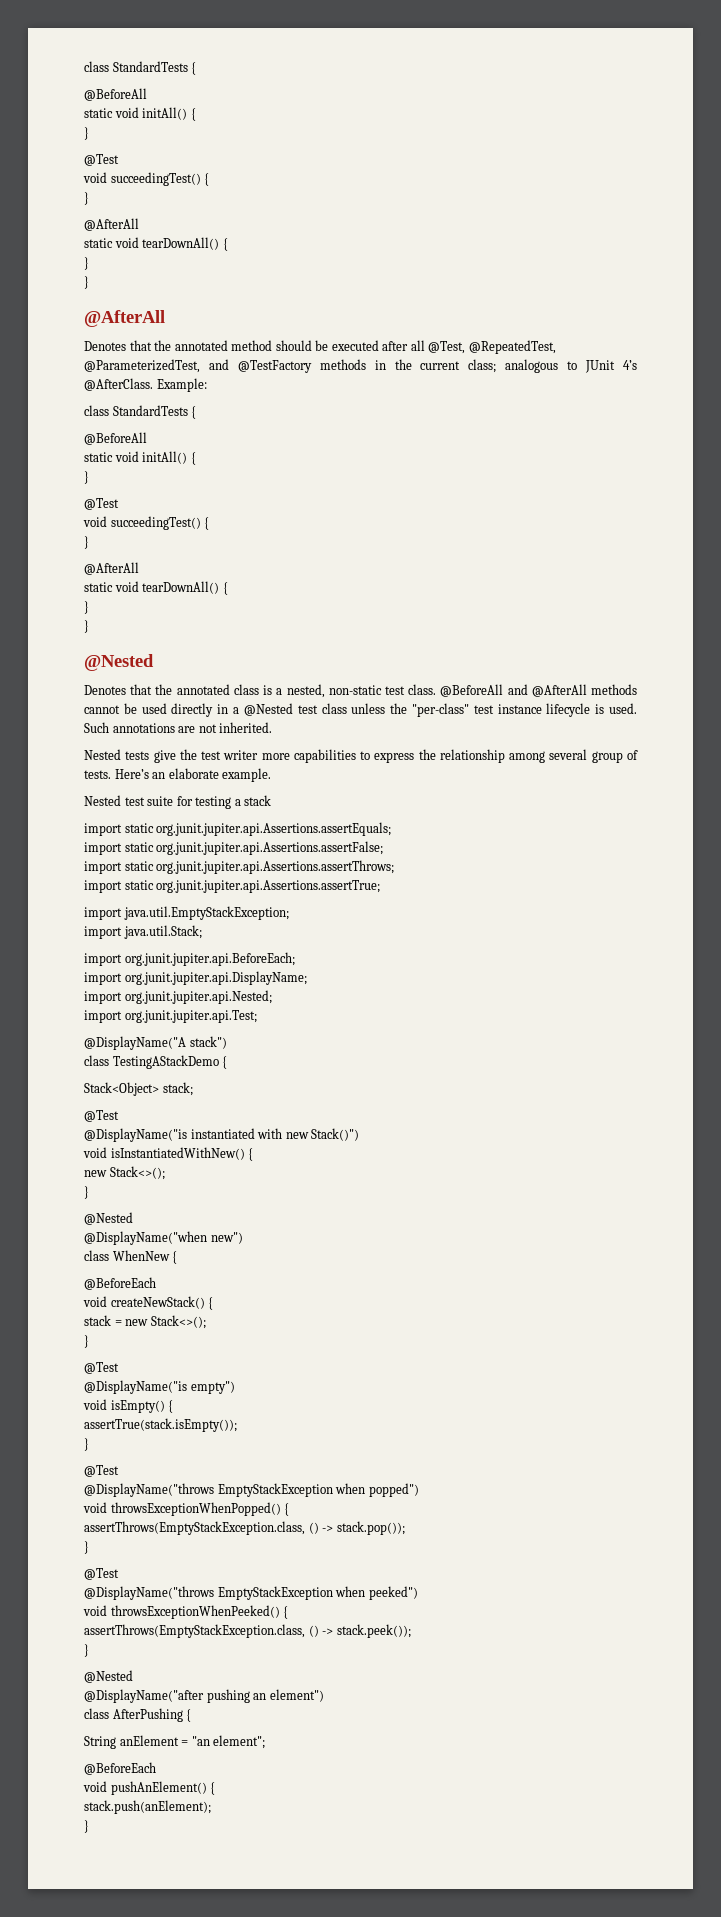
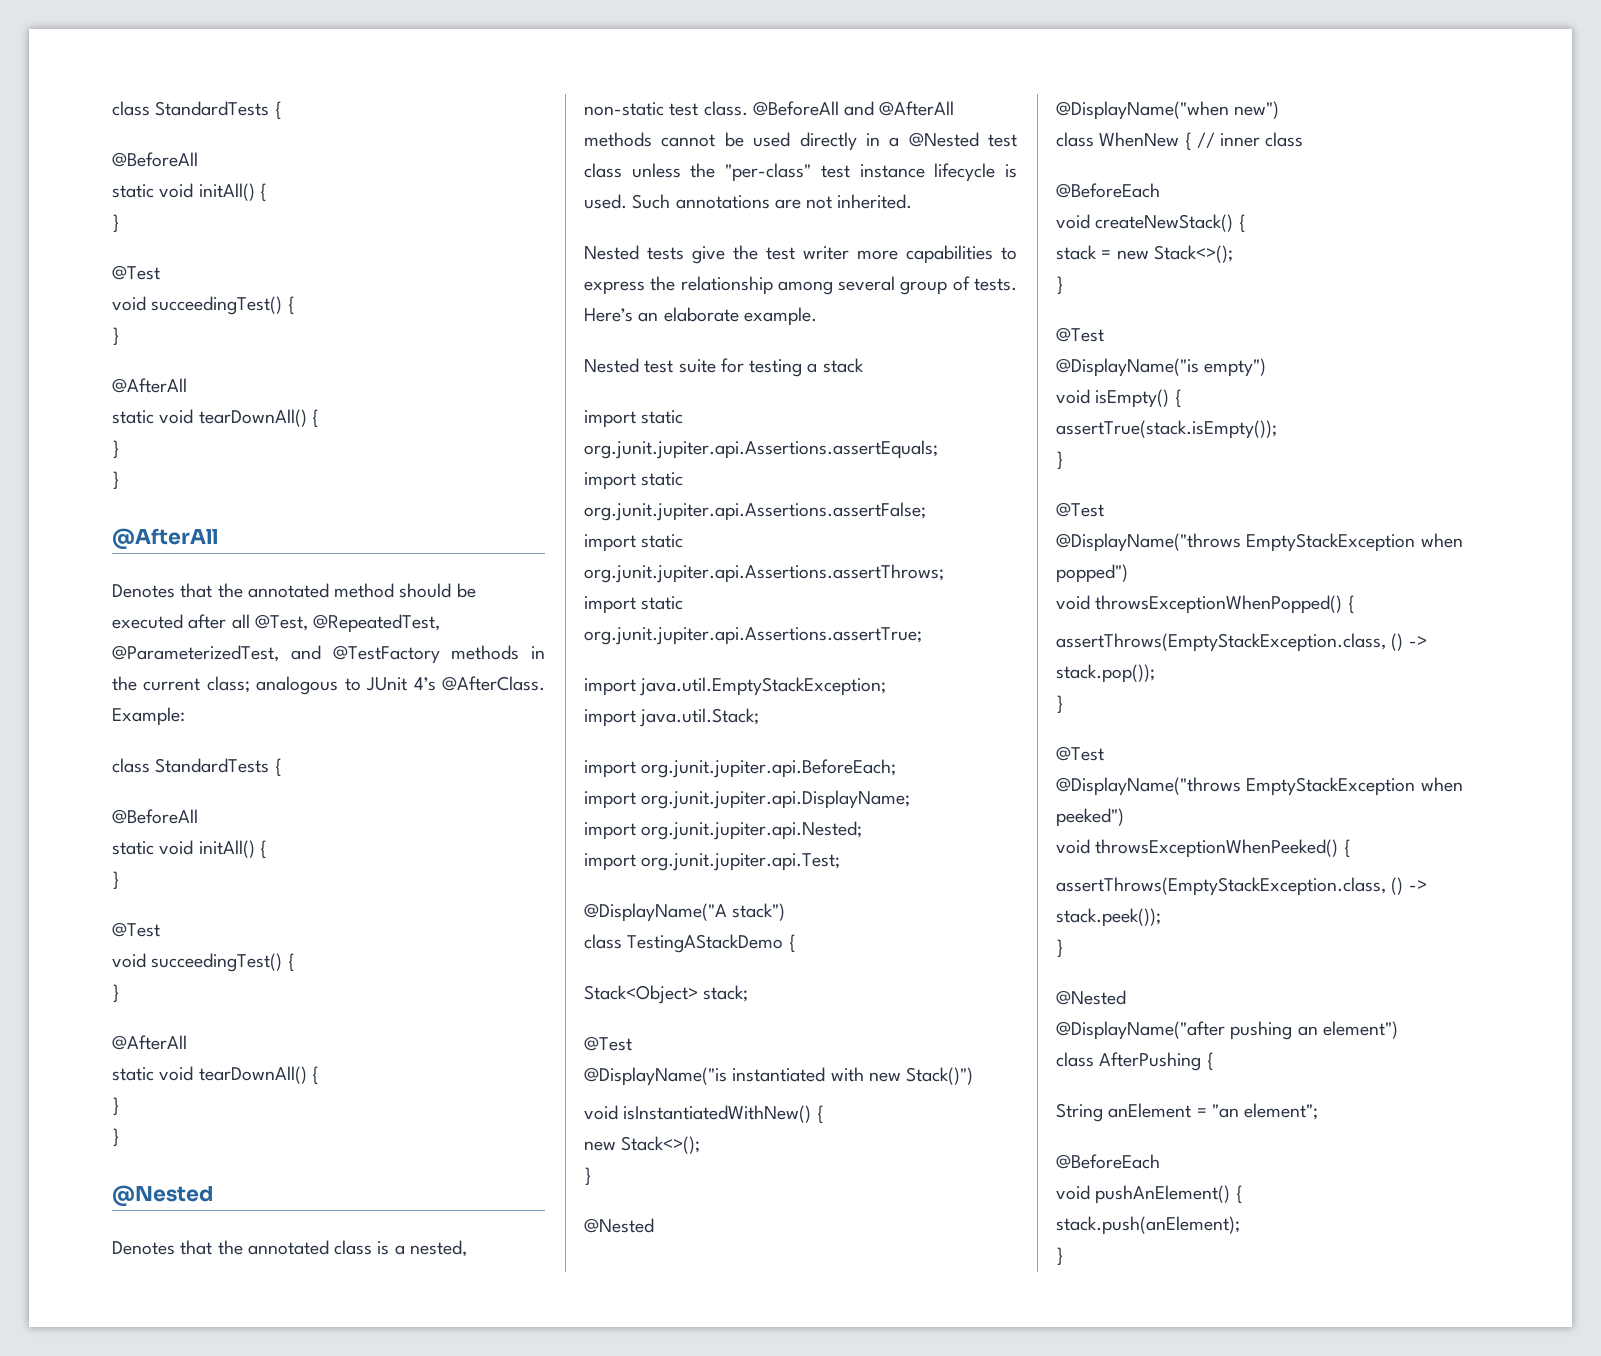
- class WhenNew {
+ class WhenNew { // inner class

